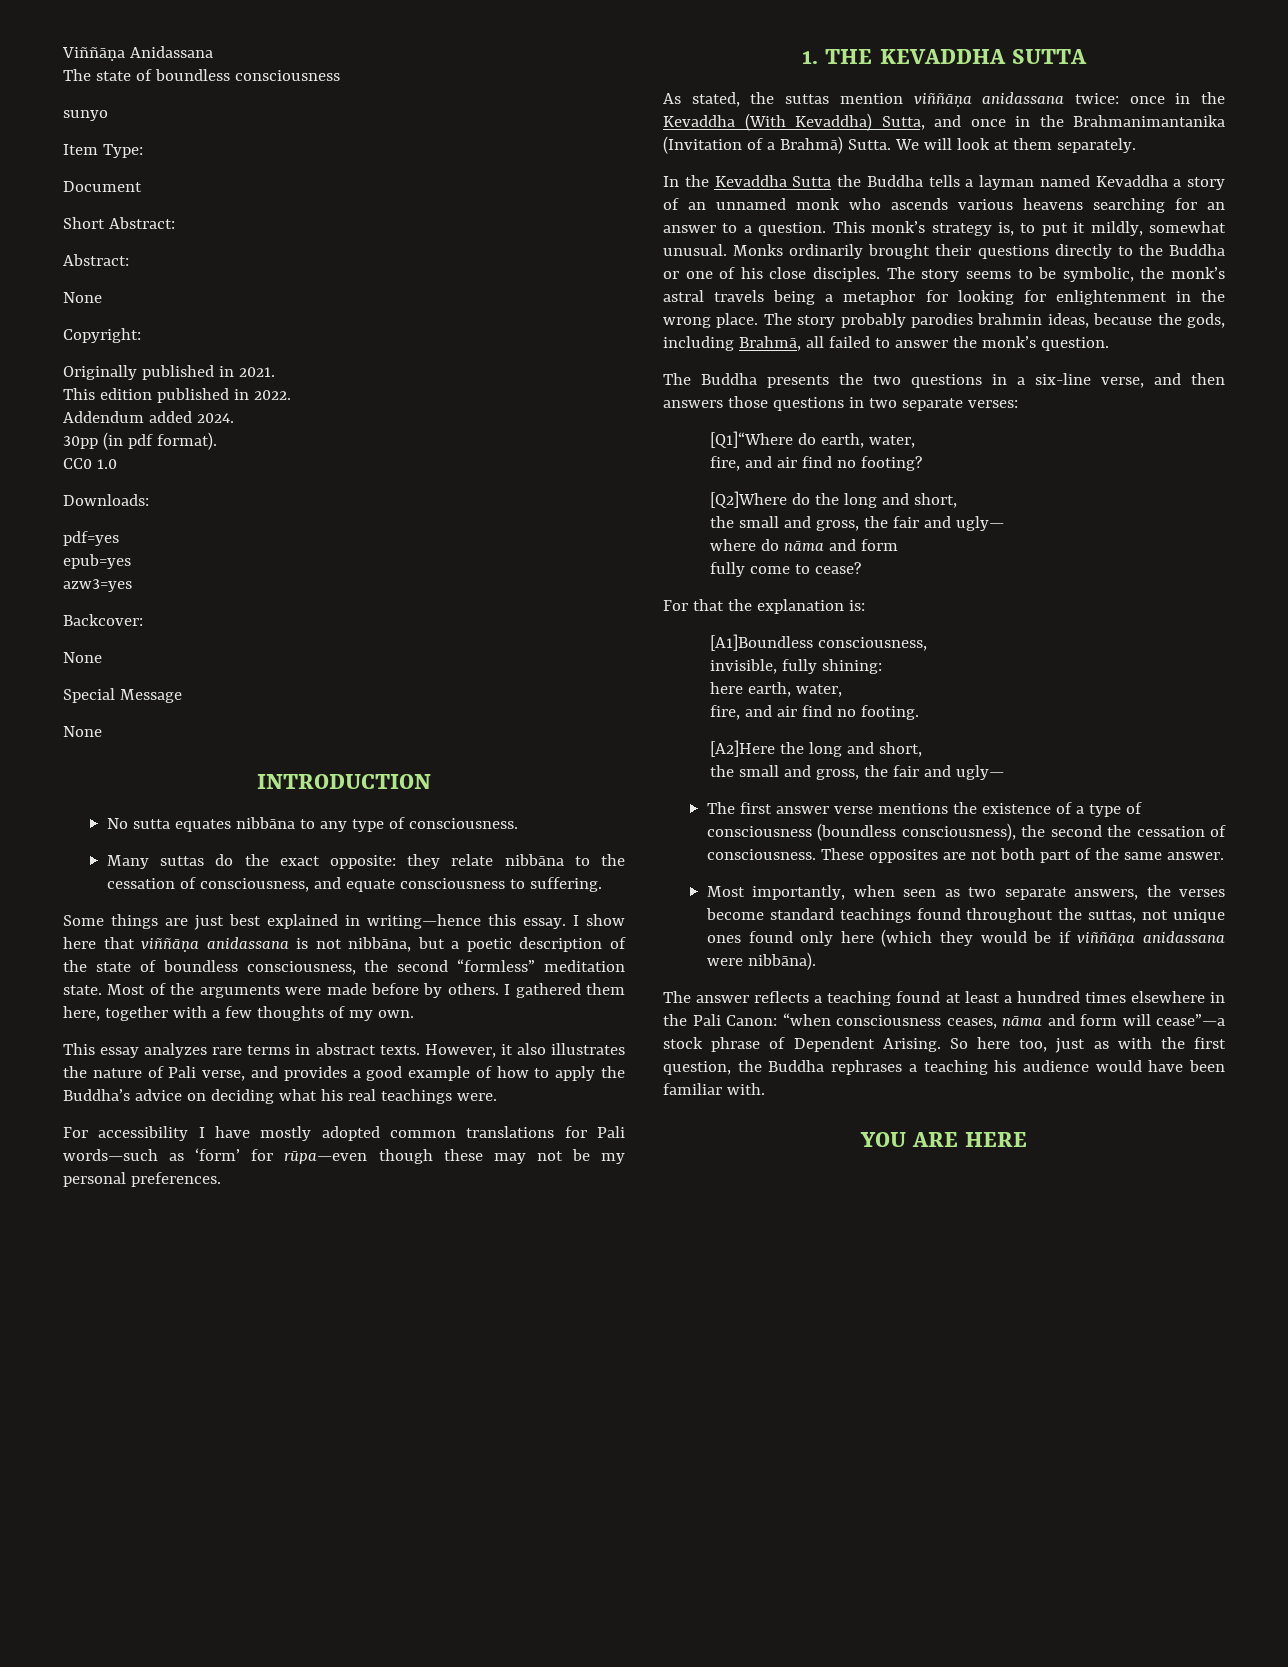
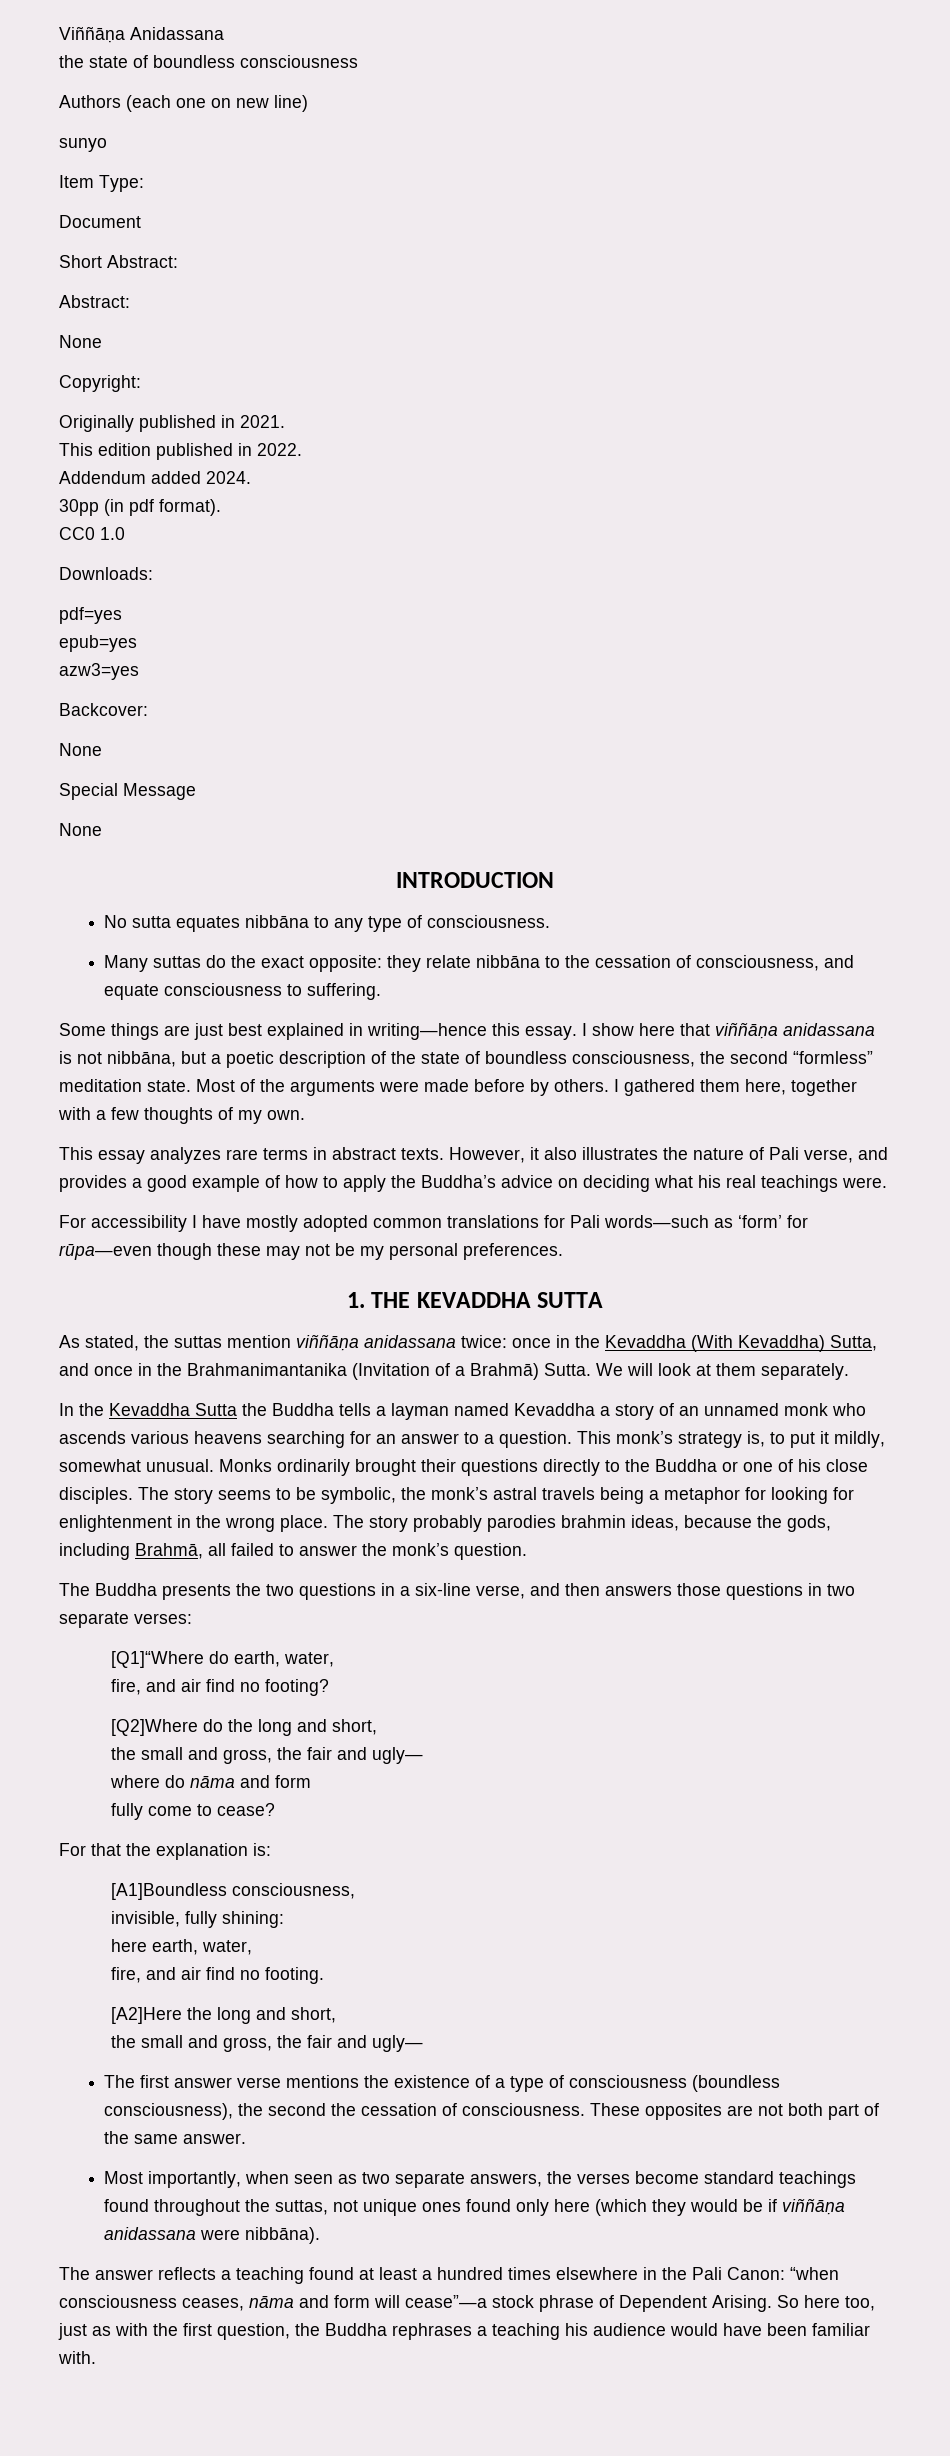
- The state of boundless consciousness
+ the state of boundless consciousness
+ Authors (each one on new line)
- YOU ARE HERE

